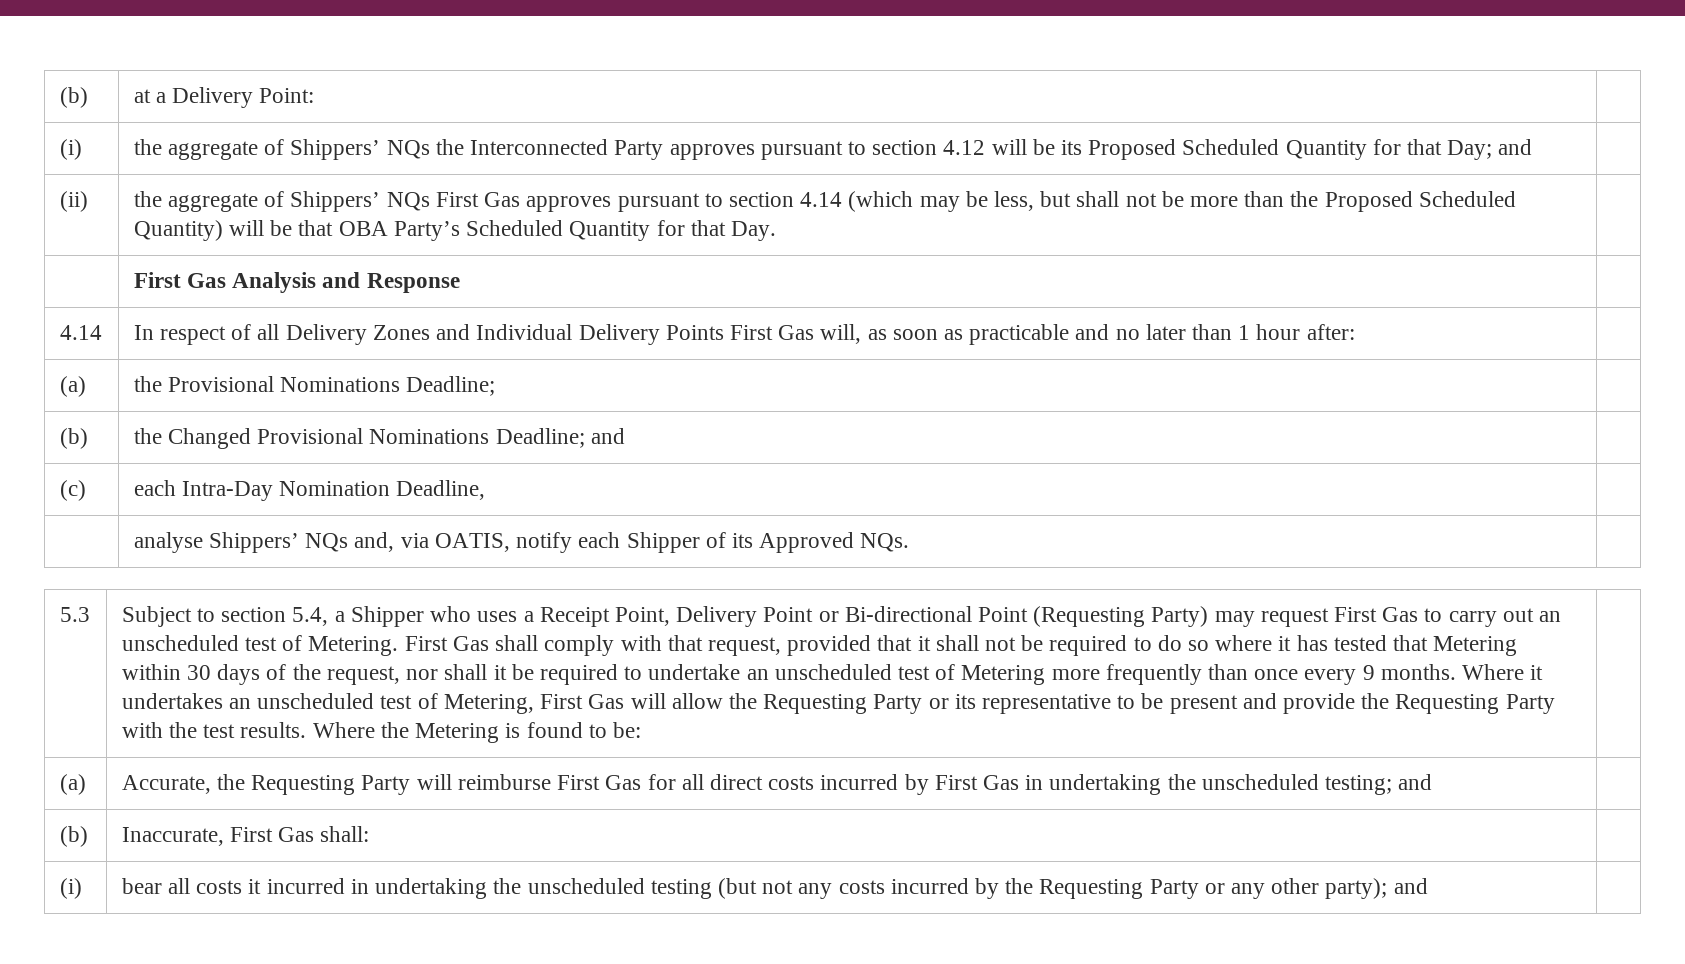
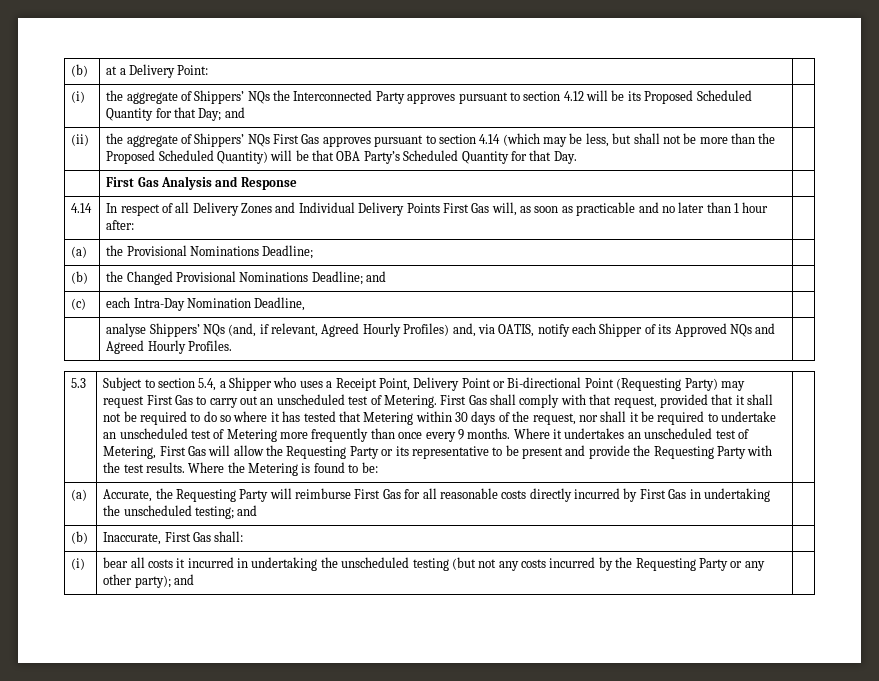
- | analyse Shippers’ NQs and, via OATIS, notify each Shipper of its Approved NQs. |
+ | analyse Shippers’ NQs (and, if relevant, Agreed Hourly Profiles) and, via OATIS, notify each Shipper of its Approved NQs and Agreed Hourly Profiles. |
- (a) | Accurate, the Requesting Party will reimburse First Gas for all direct costs incurred by First Gas in undertaking the unscheduled testing; and |
+ (a) | Accurate, the Requesting Party will reimburse First Gas for all reasonable costs directly incurred by First Gas in undertaking the unscheduled testing; and |

